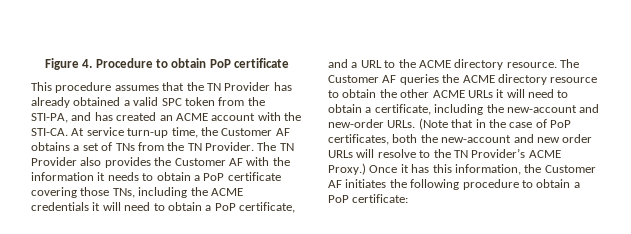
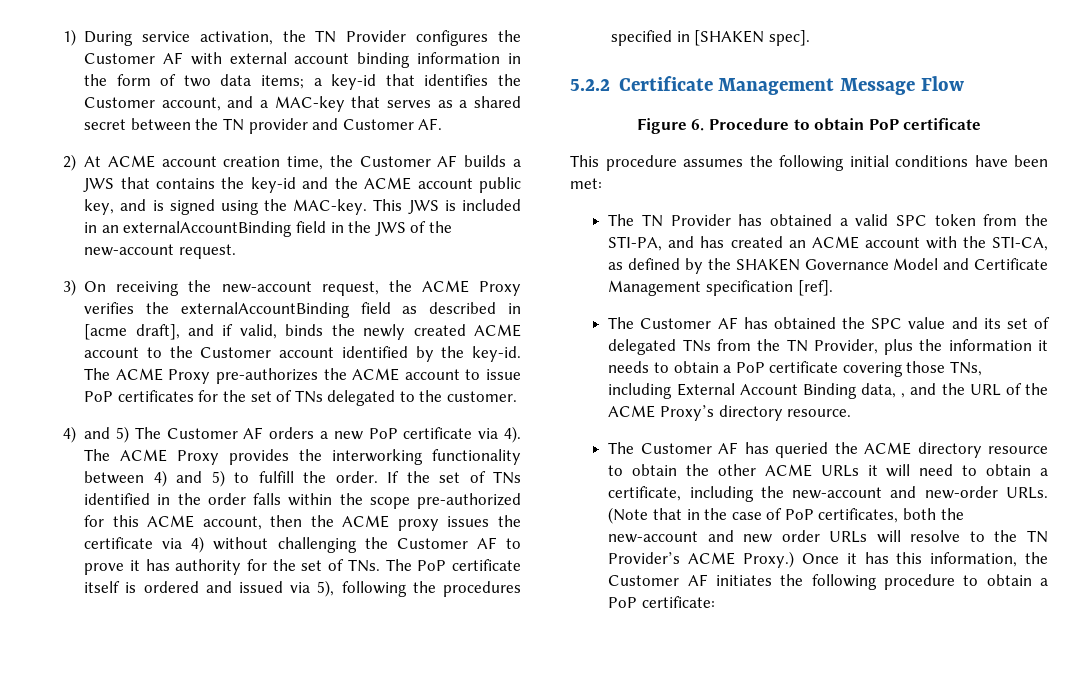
- Figure 4. Procedure to obtain PoP certificate
+ 1) During service activation, the TN Provider configures the Customer AF with external account binding information in the form of two data items; a key-id that identifies the Customer account, and a MAC-key that serves as a shared secret between the TN provider and Customer AF.
+ 2) At ACME account creation time, the Customer AF builds a JWS that contains the key-id and the ACME account public key, and is signed using the MAC-key. This JWS is included in an externalAccountBinding field in the JWS of the new-account request.
+ 3) On receiving the new-account request, the ACME Proxy verifies the externalAccountBinding field as described in [acme draft], and if valid, binds the newly created ACME account to the Customer account identified by the key-id. The ACME Proxy pre-authorizes the ACME account to issue PoP certificates for the set of TNs delegated to the customer.
+ 4) and 5) The Customer AF orders a new PoP certificate via 4). The ACME Proxy provides the interworking functionality between 4) and 5) to fulfill the order. If the set of TNs identified in the order falls within the scope pre-authorized for this ACME account, then the ACME proxy issues the certificate via 4) without challenging the Customer AF to prove it has authority for the set of TNs. The PoP certificate itself is ordered and issued via 5), following the procedures specified in [SHAKEN spec].
+ 5.2.2 Certificate Management Message Flow
+ Figure 6. Procedure to obtain PoP certificate
- This procedure assumes that the TN Provider has already obtained a valid SPC token from the STI-PA, and has created an ACME account with the STI-CA. At service turn-up time, the Customer AF obtains a set of TNs from the TN Provider. The TN Provider also provides the Customer AF with the information it needs to obtain a PoP certificate covering those TNs, including the ACME credentials it will need to obtain a PoP certificate, and a URL to the ACME directory resource. The Customer AF queries the ACME directory resource to obtain the other ACME URLs it will need to obtain a certificate, including the new-account and new-order URLs.
+ This procedure assumes the following initial conditions have been met:
+ The TN Provider has obtained a valid SPC token from the STI-PA, and has created an ACME account with the STI-CA, as defined by the SHAKEN Governance Model and Certificate Management specification [ref].
+ The Customer AF has obtained the SPC value and its set of delegated TNs from the TN Provider, plus the information it needs to obtain a PoP certificate covering those TNs, including External Account Binding data, , and the URL of the ACME Proxy’s directory resource.
+ The Customer AF has queried the ACME directory resource to obtain the other ACME URLs it will need to obtain a certificate, including the new-account and new-order URLs.

